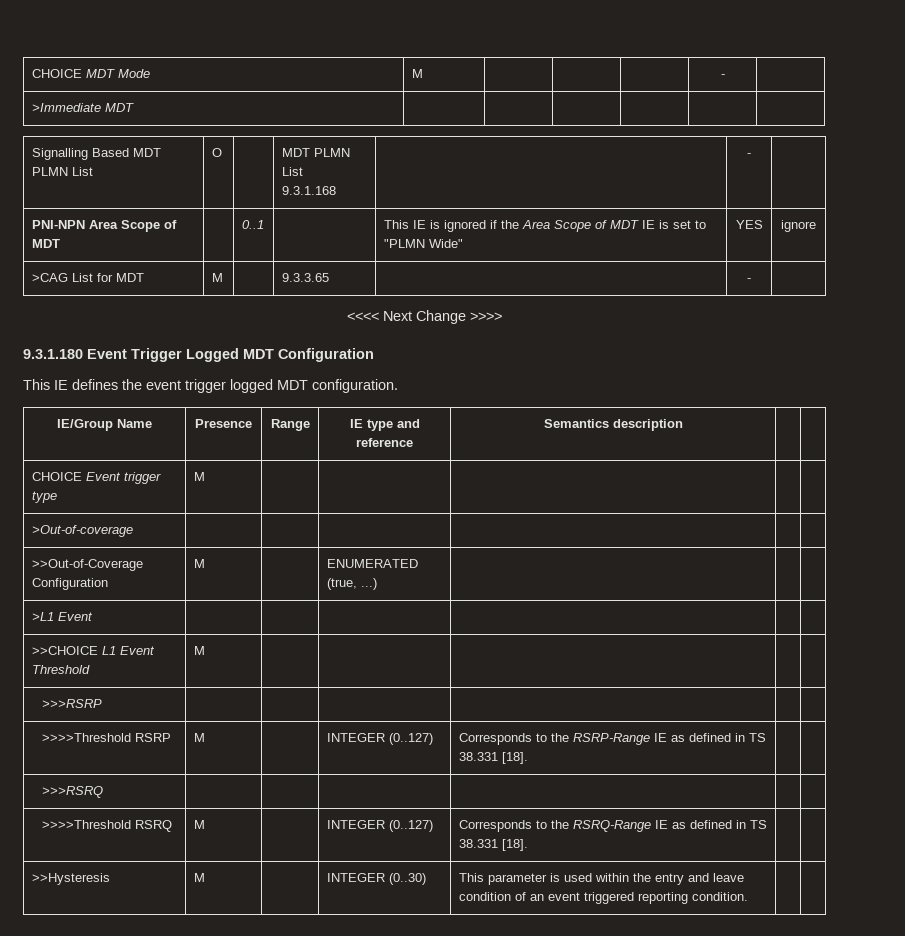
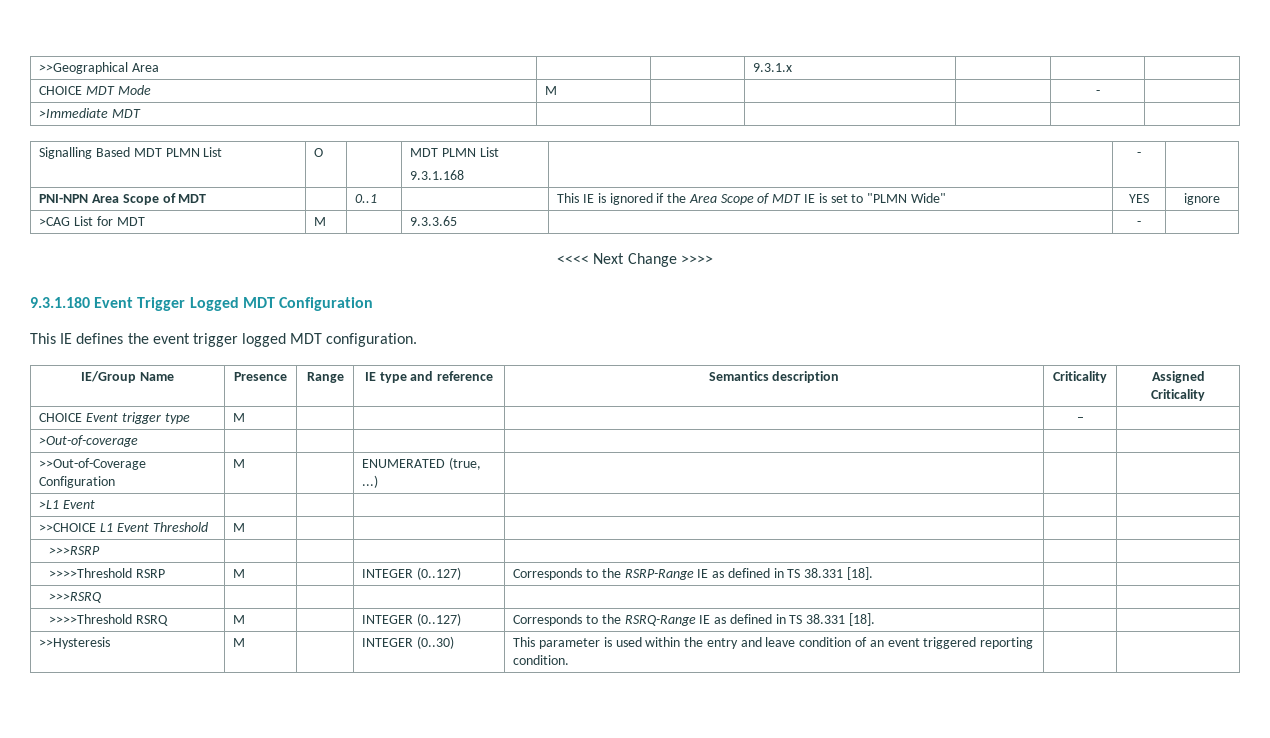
+ >>Geographical Area | | | 9.3.1.x | | |
- IE/Group Name | Presence | Range | IE type and reference | Semantics description | |
+ IE/Group Name | Presence | Range | IE type and reference | Semantics description | Criticality | Assigned Criticality
- CHOICE Event trigger type | M | | | | |
+ CHOICE Event trigger type | M | | | | – |

